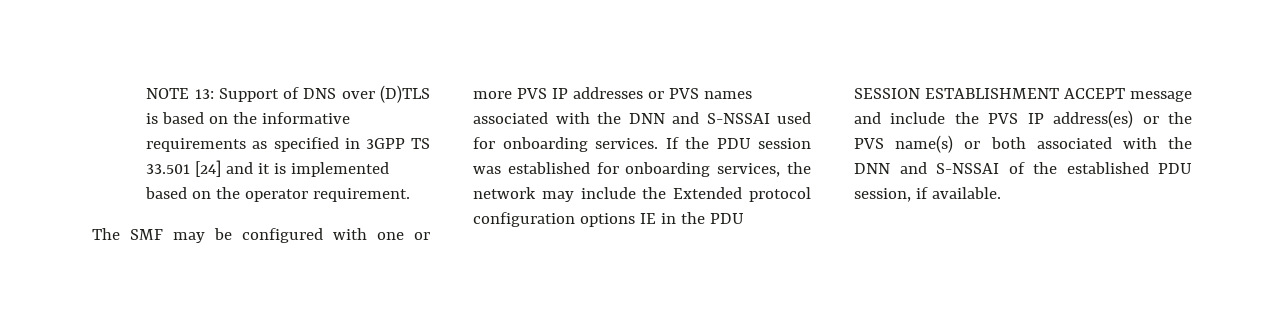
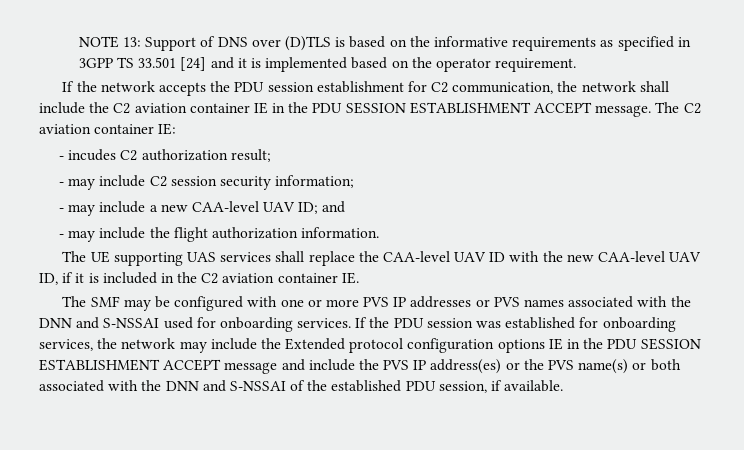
+ If the network accepts the PDU session establishment for C2 communication, the network shall include the C2 aviation container IE in the PDU SESSION ESTABLISHMENT ACCEPT message. The C2 aviation container IE:
+ - incudes C2 authorization result;
+ - may include C2 session security information;
+ - may include a new CAA-level UAV ID; and
+ - may include the flight authorization information.
+ The UE supporting UAS services shall replace the CAA-level UAV ID with the new CAA-level UAV ID, if it is included in the C2 aviation container IE.

